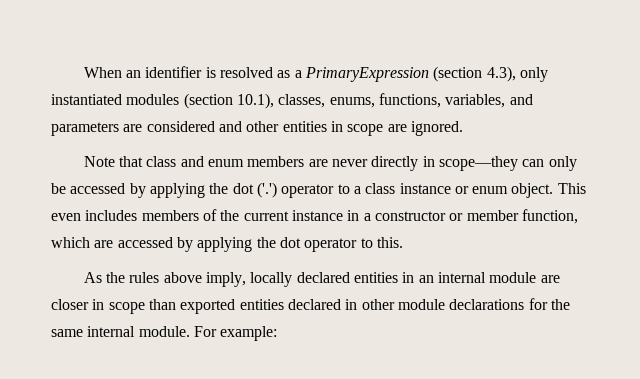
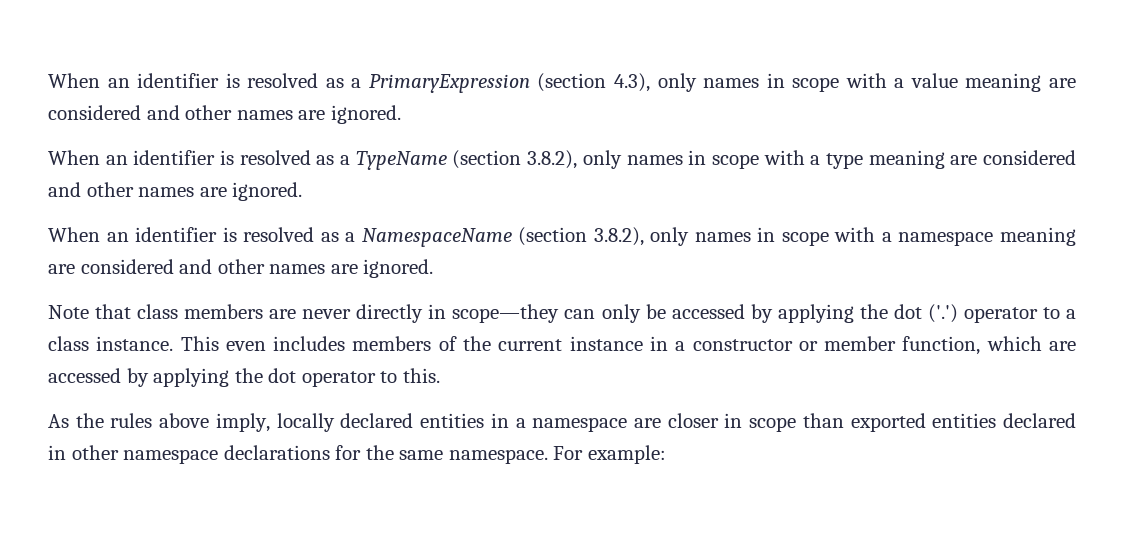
- When an identifier is resolved as a PrimaryExpression (section 4.3), only instantiated modules (section 10.1), classes, enums, functions, variables, and parameters are considered and other entities in scope are ignored.
+ When an identifier is resolved as a PrimaryExpression (section 4.3), only names in scope with a value meaning are considered and other names are ignored.
+ When an identifier is resolved as a TypeName (section 3.8.2), only names in scope with a type meaning are considered and other names are ignored.
+ When an identifier is resolved as a NamespaceName (section 3.8.2), only names in scope with a namespace meaning are considered and other names are ignored.
- Note that class and enum members are never directly in scope—they can only be accessed by applying the dot ('.') operator to a class instance or enum object.
+ Note that class members are never directly in scope—they can only be accessed by applying the dot ('.') operator to a class instance.
- As the rules above imply, locally declared entities in an internal module are closer in scope than exported entities declared in other module declarations for the same internal module.
+ As the rules above imply, locally declared entities in a namespace are closer in scope than exported entities declared in other namespace declarations for the same namespace.

